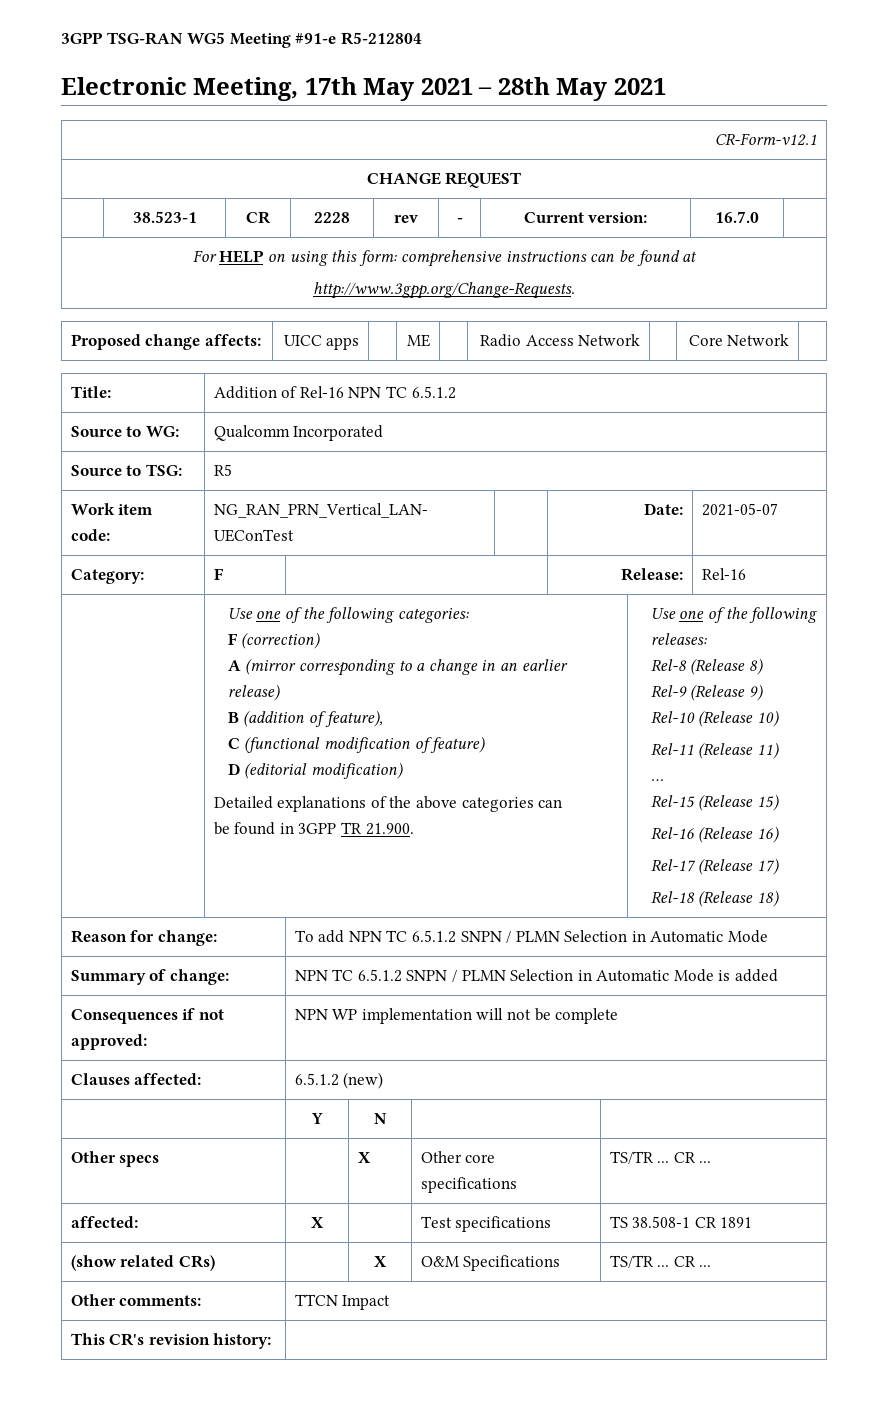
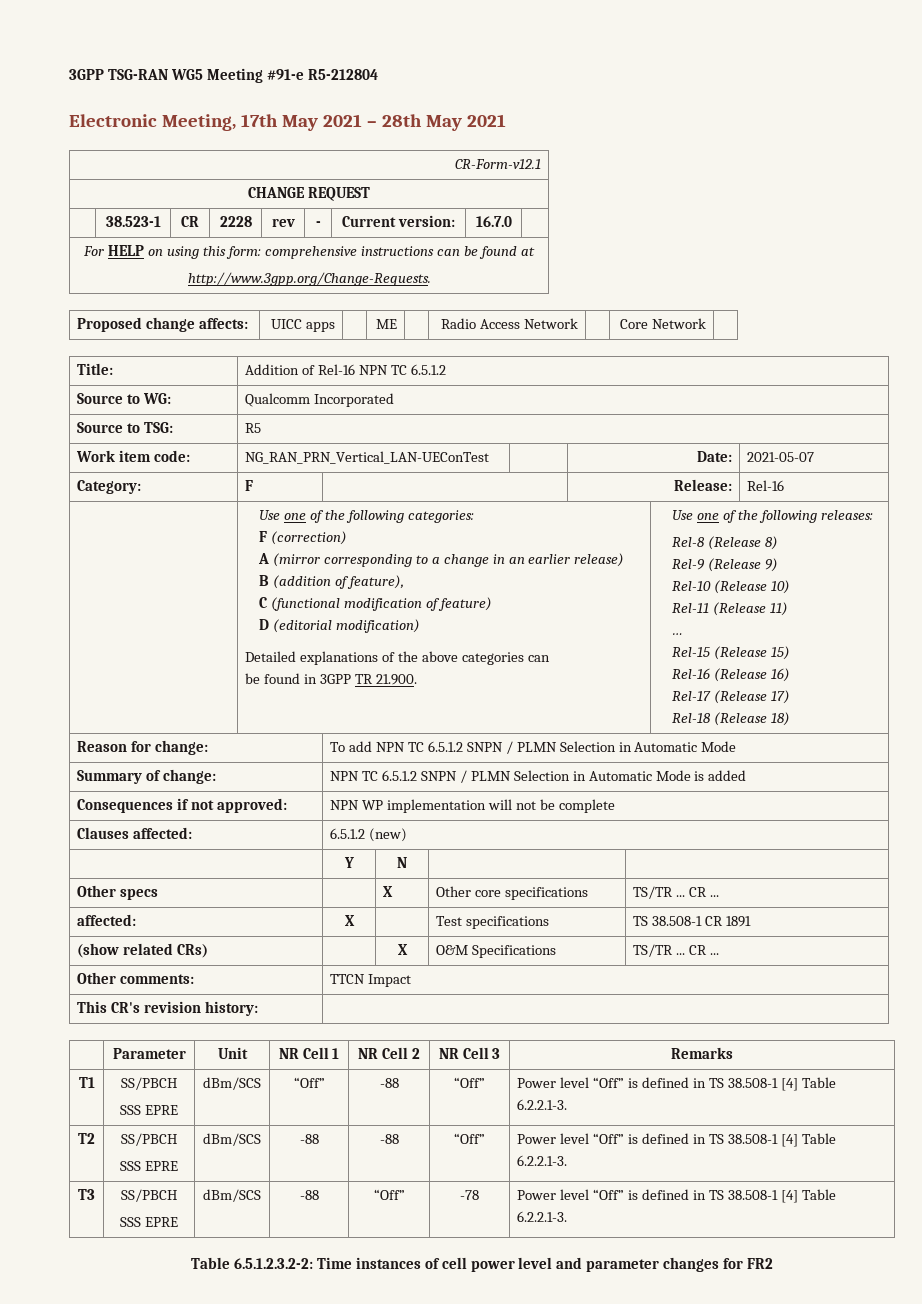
+ | Parameter | Unit | NR Cell 1 | NR Cell 2 | NR Cell 3 | Remarks
+ T1 | SS/PBCH
+ SSS EPRE | dBm/SCS | “Off” | -88 | “Off” | Power level “Off” is defined in TS 38.508-1 [4] Table 6.2.2.1-3.
+ T2 | SS/PBCH
+ SSS EPRE | dBm/SCS | -88 | -88 | “Off” | Power level “Off” is defined in TS 38.508-1 [4] Table 6.2.2.1-3.
+ T3 | SS/PBCH
+ SSS EPRE | dBm/SCS | -88 | “Off” | -78 | Power level “Off” is defined in TS 38.508-1 [4] Table 6.2.2.1-3.
+ Table 6.5.1.2.3.2-2: Time instances of cell power level and parameter changes for FR2

